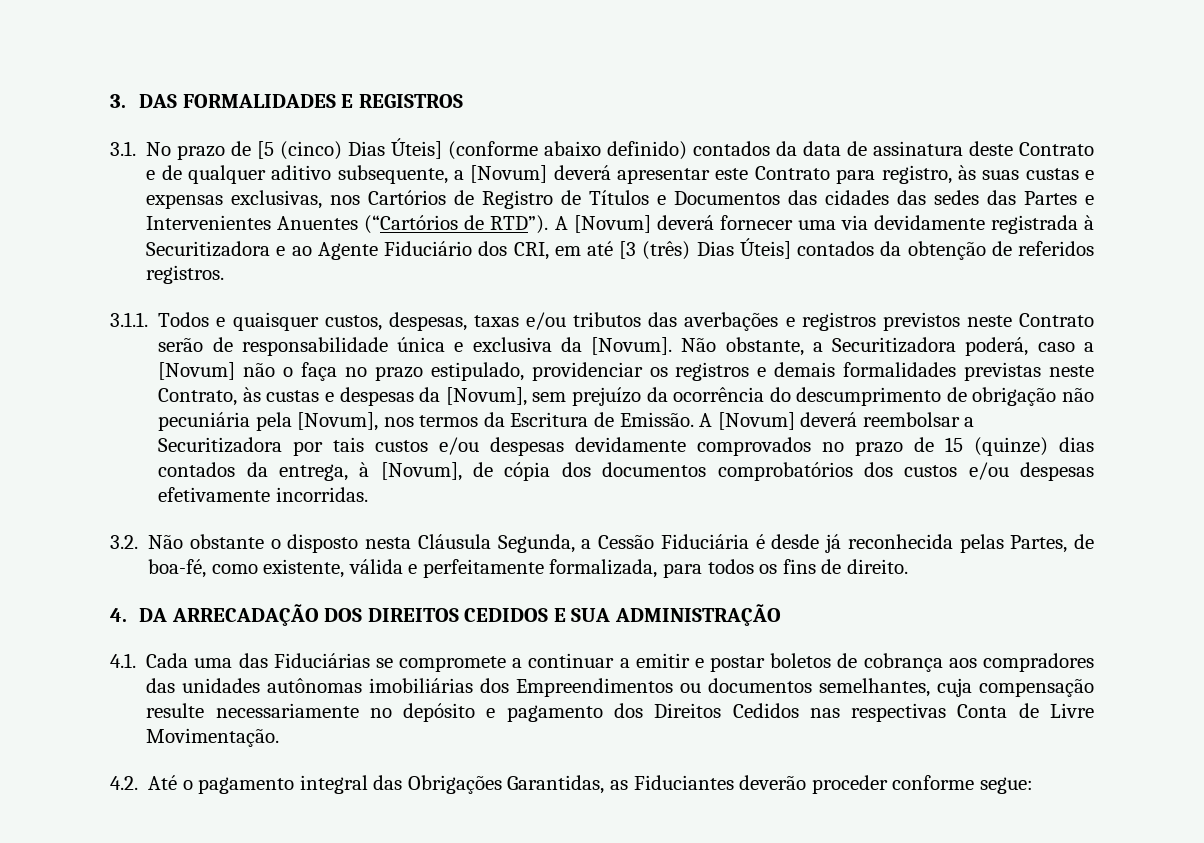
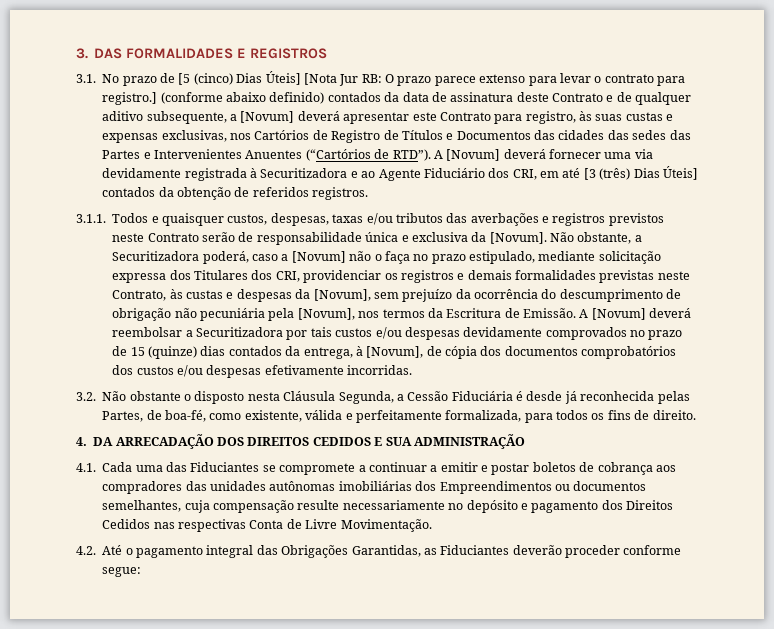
- 3.1. No prazo de [5 (cinco) Dias Úteis] (conforme abaixo definido) contados da data de assinatura deste Contrato e de qualquer aditivo subsequente, a [Novum] deverá apresentar este Contrato para registro, às suas custas e expensas exclusivas, nos Cartórios de Registro de Títulos e Documentos das cidades das sedes das Partes e Intervenientes Anuentes (“Cartórios de RTD”).
+ 3.1. No prazo de [5 (cinco) Dias Úteis] [Nota Jur RB: O prazo parece extenso para levar o contrato para registro.] (conforme abaixo definido) contados da data de assinatura deste Contrato e de qualquer aditivo subsequente, a [Novum] deverá apresentar este Contrato para registro, às suas custas e expensas exclusivas, nos Cartórios de Registro de Títulos e Documentos das cidades das sedes das Partes e Intervenientes Anuentes (“Cartórios de RTD”).
- Não obstante, a Securitizadora poderá, caso a [Novum] não o faça no prazo estipulado, providenciar os registros e demais formalidades previstas neste Contrato, às custas e despesas da [Novum], sem prejuízo da ocorrência do descumprimento de obrigação não pecuniária pela [Novum], nos termos da Escritura de Emissão.
+ Não obstante, a Securitizadora poderá, caso a [Novum] não o faça no prazo estipulado, mediante solicitação expressa dos Titulares dos CRI, providenciar os registros e demais formalidades previstas neste Contrato, às custas e despesas da [Novum], sem prejuízo da ocorrência do descumprimento de obrigação não pecuniária pela [Novum], nos termos da Escritura de Emissão.
- 4.1. Cada uma das Fiduciárias se compromete a continuar a emitir e postar boletos de cobrança aos compradores das unidades autônomas imobiliárias dos Empreendimentos ou documentos semelhantes, cuja compensação resulte necessariamente no depósito e pagamento dos Direitos Cedidos nas respectivas Conta de Livre Movimentação.
+ 4.1. Cada uma das Fiduciantes se compromete a continuar a emitir e postar boletos de cobrança aos compradores das unidades autônomas imobiliárias dos Empreendimentos ou documentos semelhantes, cuja compensação resulte necessariamente no depósito e pagamento dos Direitos Cedidos nas respectivas Conta de Livre Movimentação.

